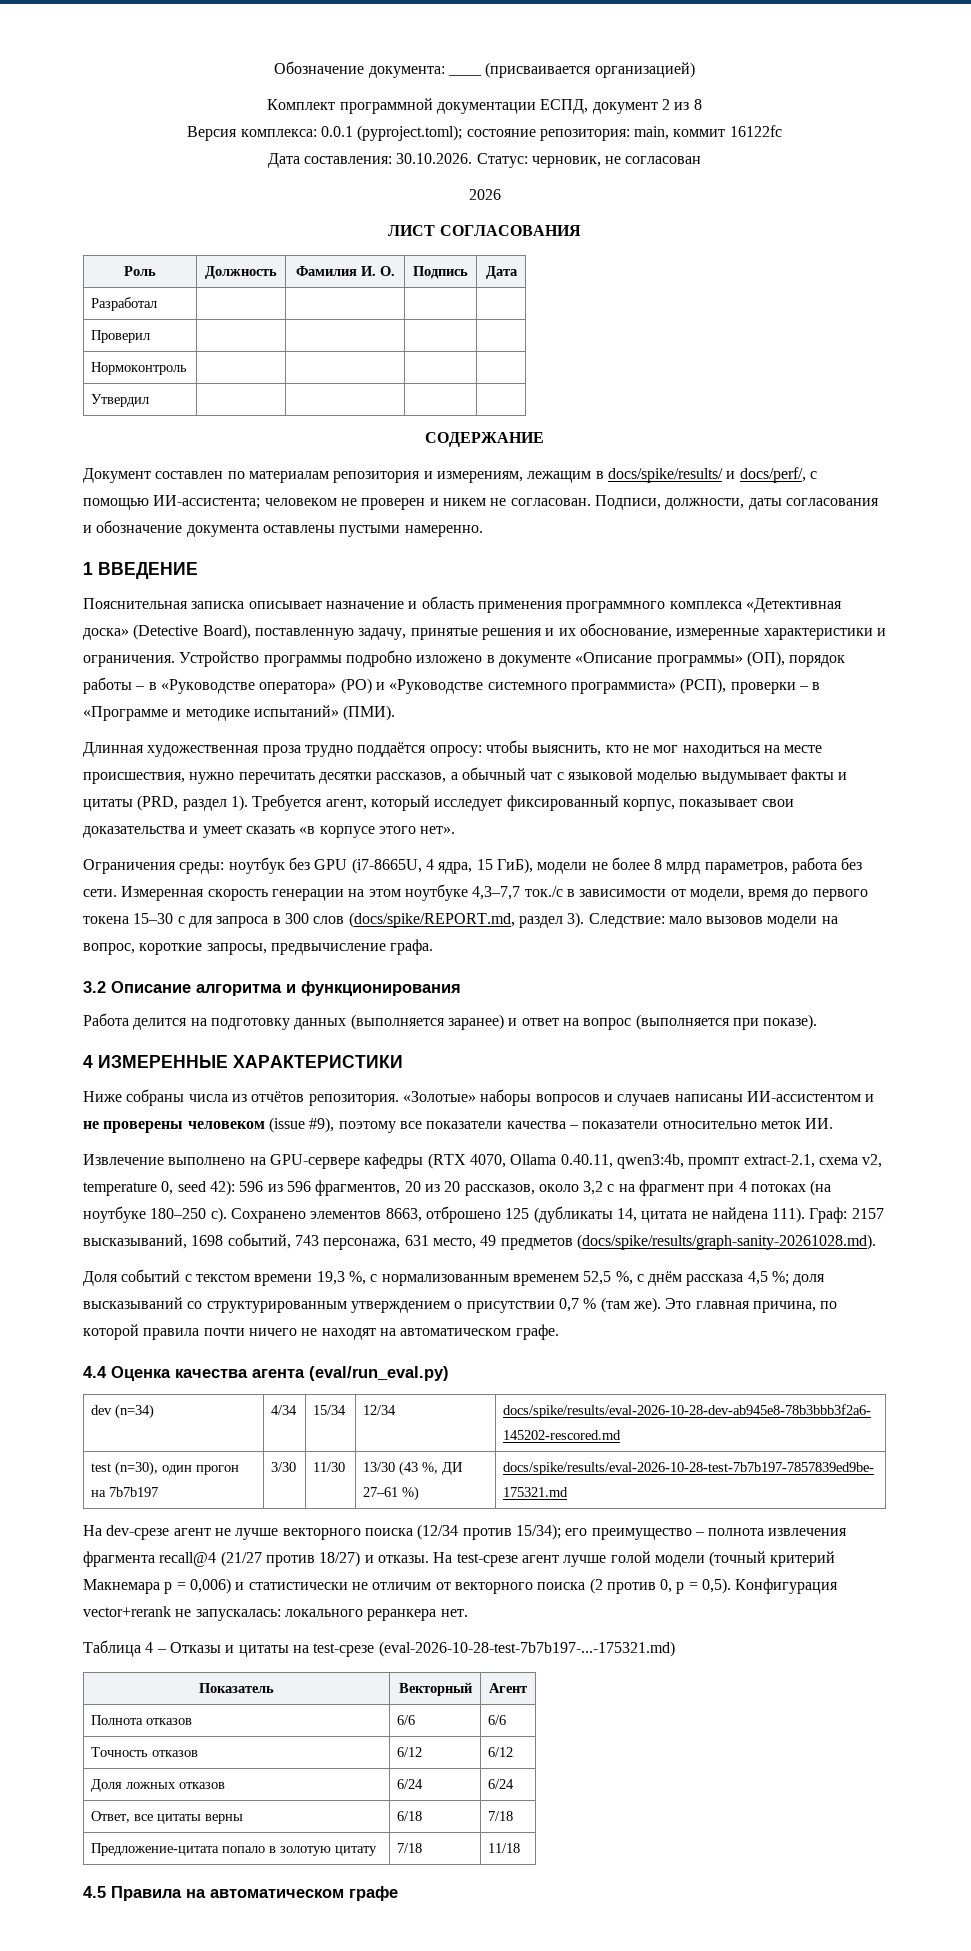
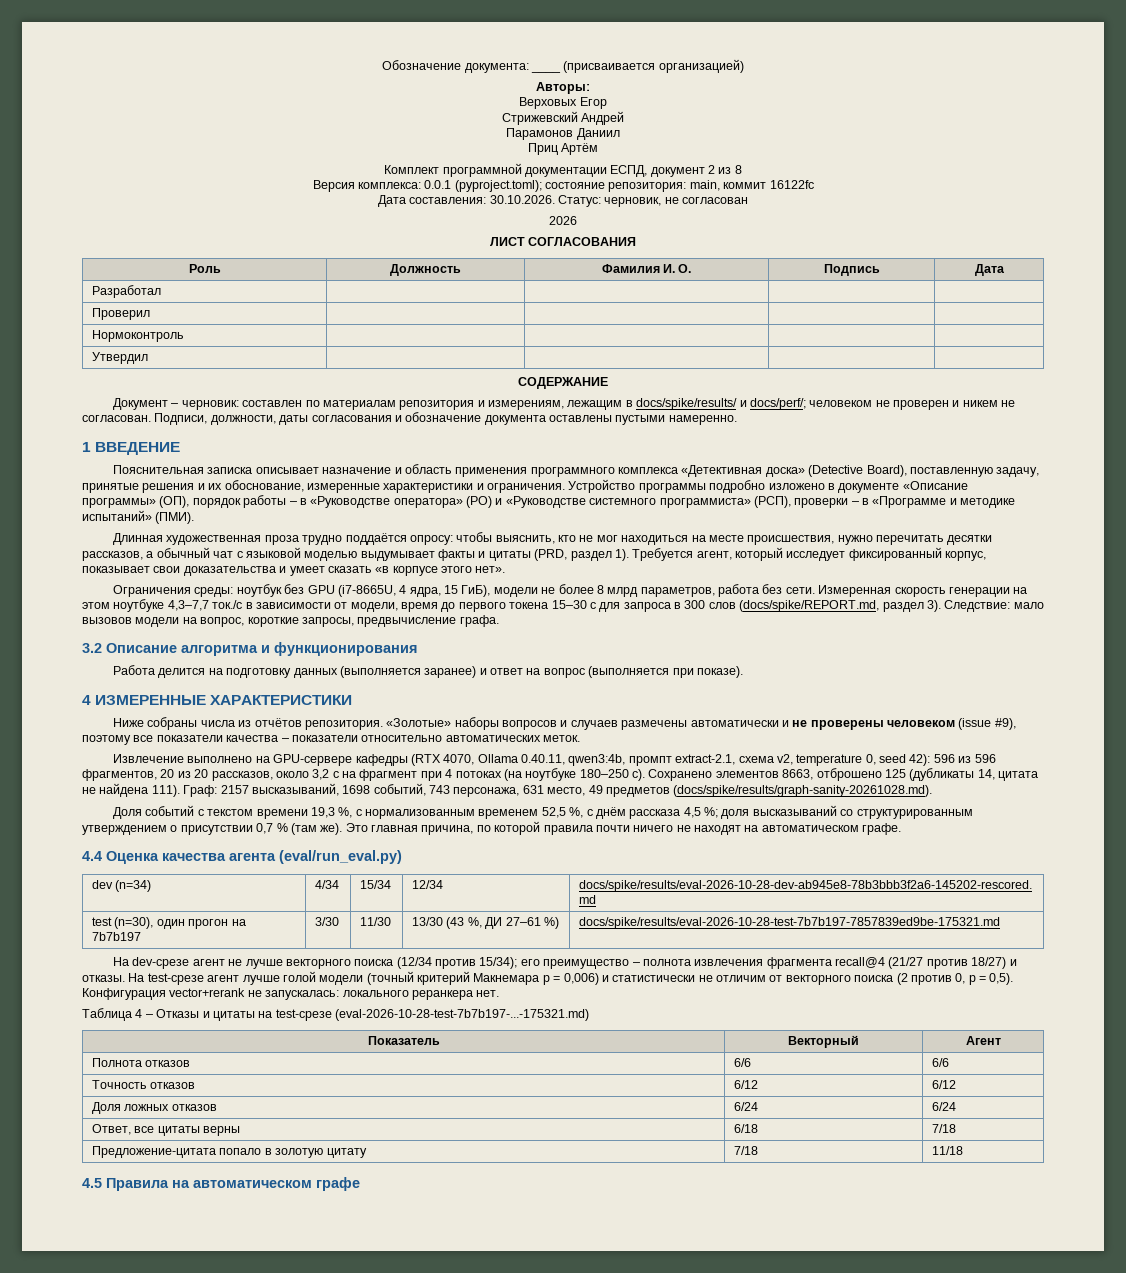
+ Авторы:
+ Верховых Егор
+ Стрижевский Андрей
+ Парамонов Даниил
+ Приц Артём
- Документ составлен по материалам репозитория и измерениям, лежащим в docs/spike/results/ и docs/perf/, с помощью ИИ-ассистента; человеком не проверен и никем не согласован.
+ Документ – черновик: составлен по материалам репозитория и измерениям, лежащим в docs/spike/results/ и docs/perf/; человеком не проверен и никем не согласован.
- «Золотые» наборы вопросов и случаев написаны ИИ-ассистентом и не проверены человеком (issue #9), поэтому все показатели качества – показатели относительно меток ИИ.
+ «Золотые» наборы вопросов и случаев размечены автоматически и не проверены человеком (issue #9), поэтому все показатели качества – показатели относительно автоматических меток.

